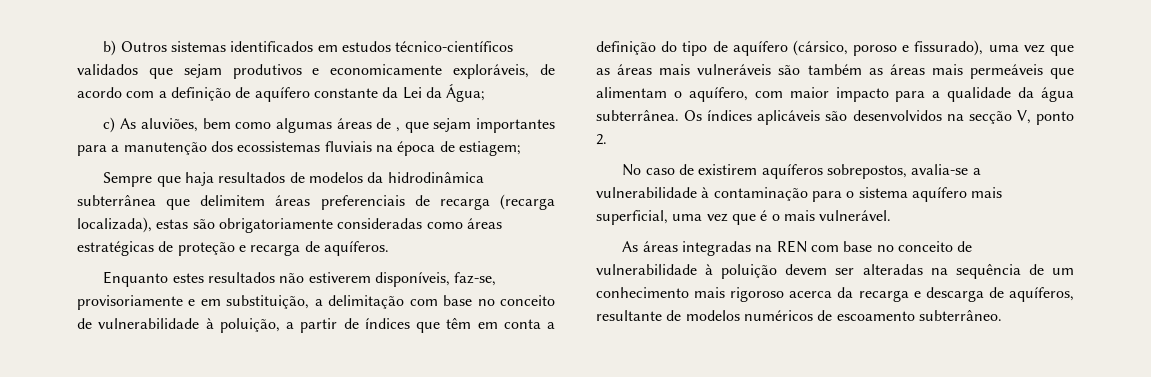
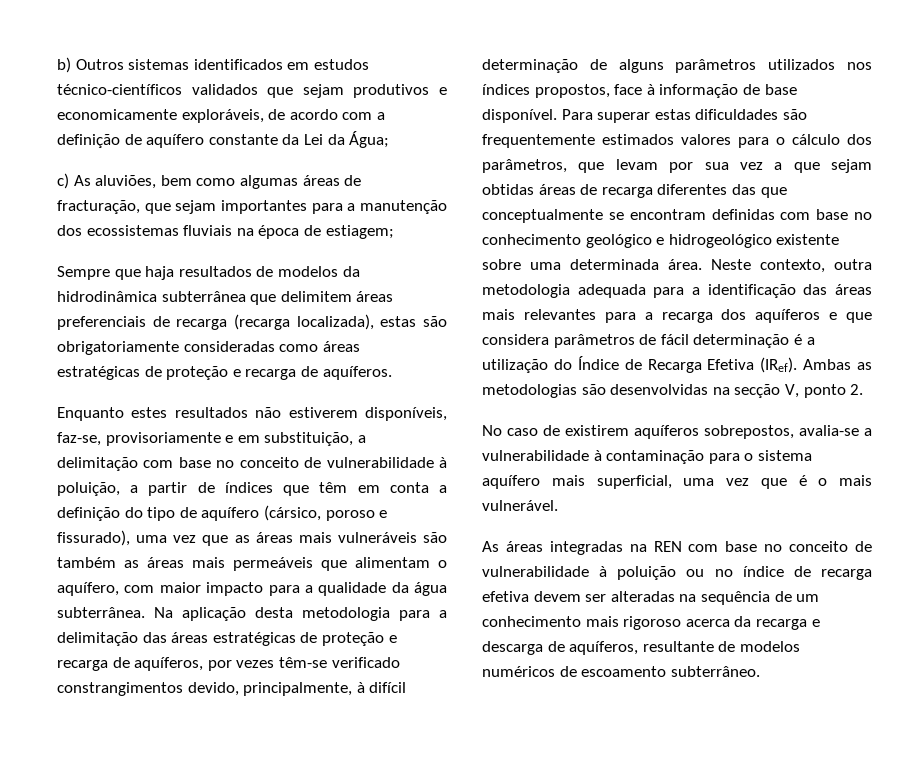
- c) As aluviões, bem como algumas áreas de , que sejam importantes para a manutenção dos ecossistemas fluviais na época de estiagem;
+ c) As aluviões, bem como algumas áreas de fracturação, que sejam importantes para a manutenção dos ecossistemas fluviais na época de estiagem;
- Os índices aplicáveis são desenvolvidos na secção V, ponto 2.
+ Na aplicação desta metodologia para a delimitação das áreas estratégicas de proteção e recarga de aquíferos, por vezes têm-se verificado constrangimentos devido, principalmente, à difícil determinação de alguns parâmetros utilizados nos índices propostos, face à informação de base disponível. Para superar estas dificuldades são frequentemente estimados valores para o cálculo dos parâmetros, que levam por sua vez a que sejam obtidas áreas de recarga diferentes das que conceptualmente se encontram definidas com base no conhecimento geológico e hidrogeológico existente sobre uma determinada área. Neste contexto, outra metodologia adequada para a identificação das áreas mais relevantes para a recarga dos aquíferos e que considera parâmetros de fácil determinação é a utilização do Índice de Recarga Efetiva (IRef). Ambas as metodologias são desenvolvidas na secção V, ponto 2.
- As áreas integradas na REN com base no conceito de vulnerabilidade à poluição devem ser alteradas na sequência de um conhecimento mais rigoroso acerca da recarga e descarga de aquíferos, resultante de modelos numéricos de escoamento subterrâneo.
+ As áreas integradas na REN com base no conceito de vulnerabilidade à poluição ou no índice de recarga efetiva devem ser alteradas na sequência de um conhecimento mais rigoroso acerca da recarga e descarga de aquíferos, resultante de modelos numéricos de escoamento subterrâneo.

